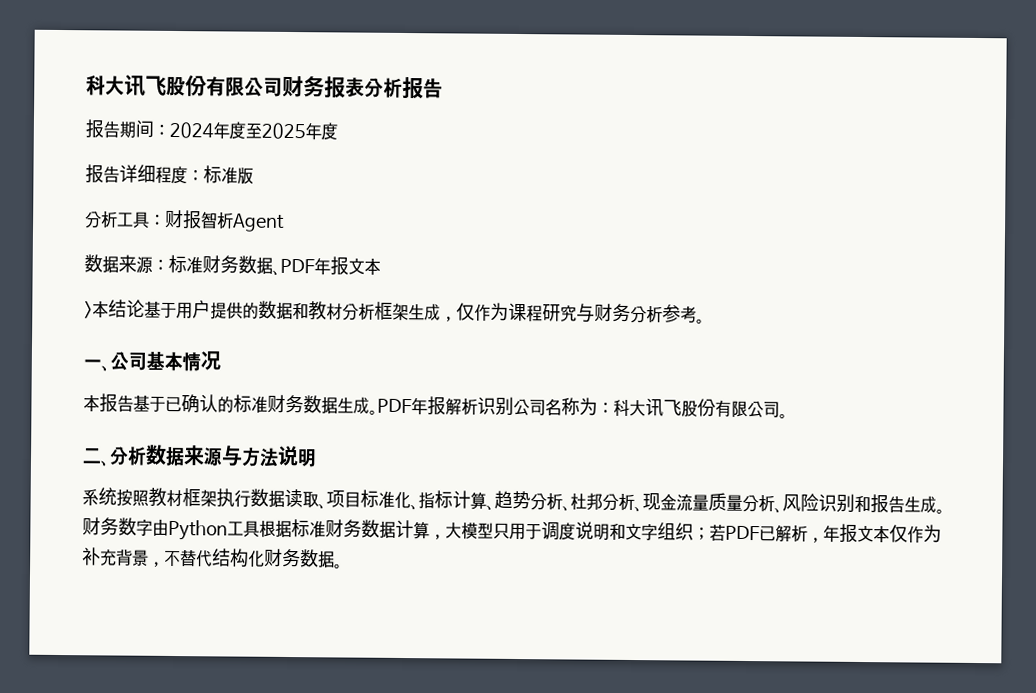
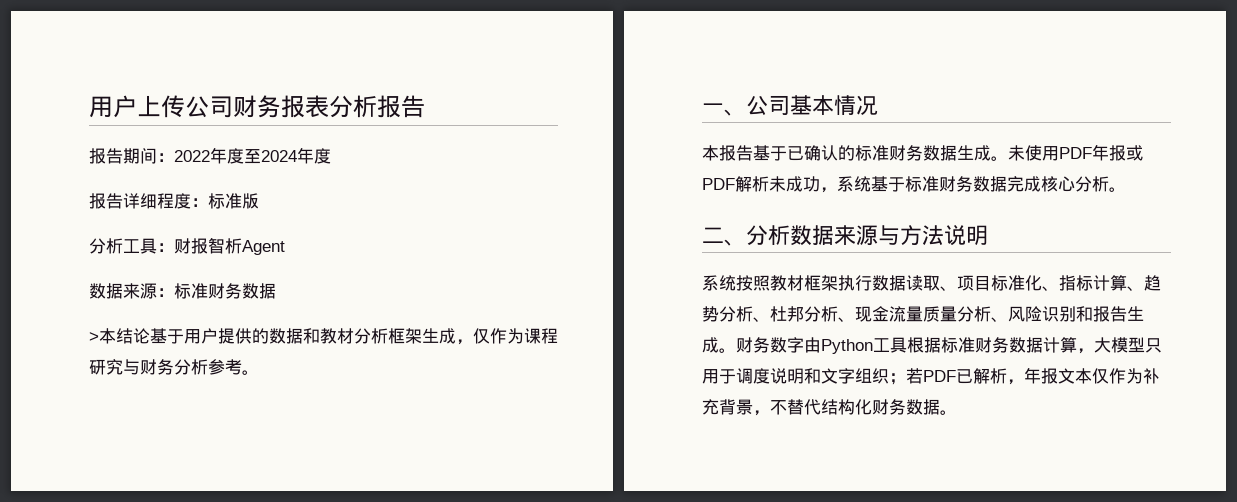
- 科大讯飞股份有限公司财务报表分析报告
+ 用户上传公司财务报表分析报告
- 报告期间：2024年度至2025年度
+ 报告期间：2022年度至2024年度
- 数据来源：标准财务数据、PDF年报文本
+ 数据来源：标准财务数据
- PDF年报解析识别公司名称为：科大讯飞股份有限公司。
+ 未使用PDF年报或PDF解析未成功，系统基于标准财务数据完成核心分析。

